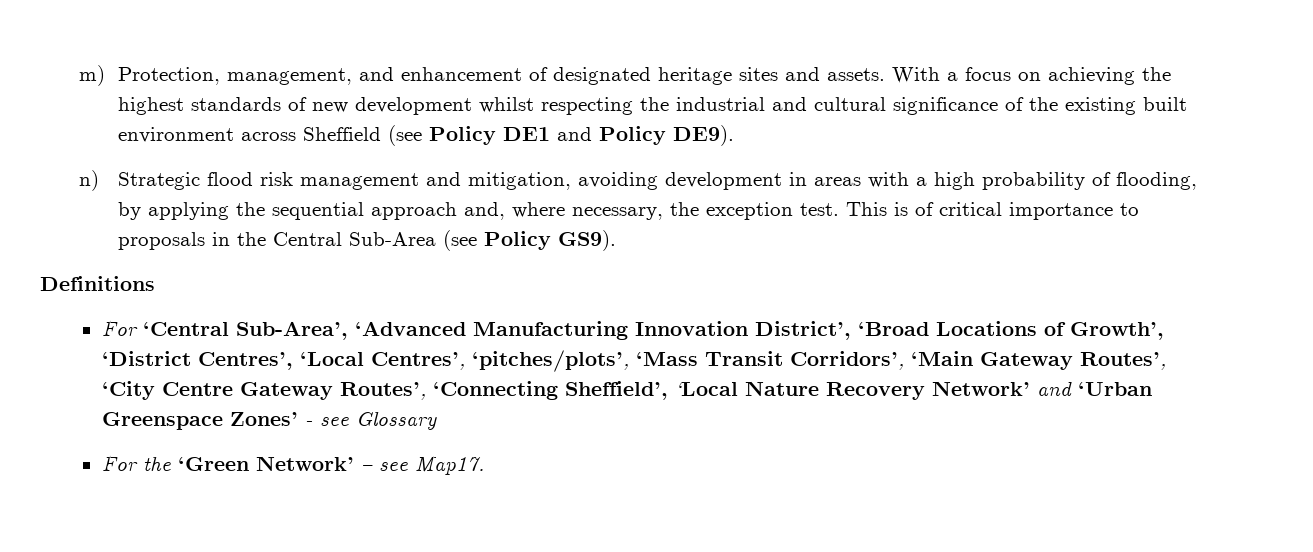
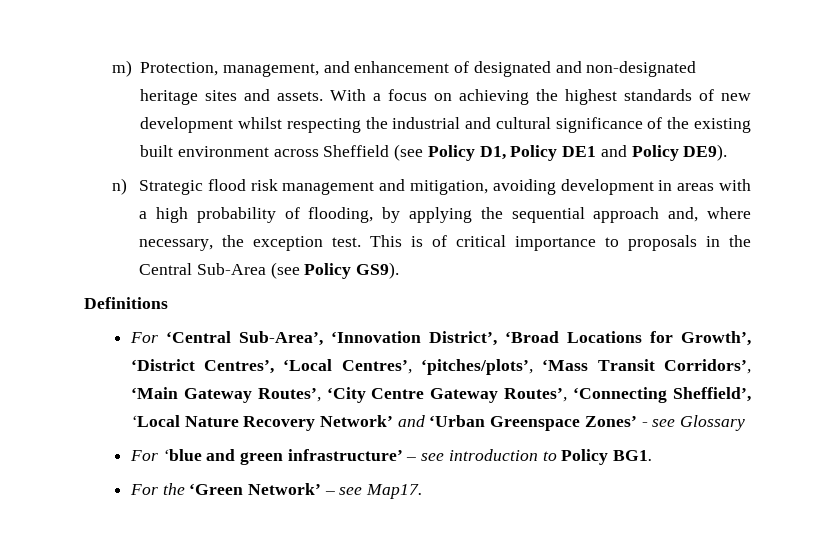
- m) Protection, management, and enhancement of designated heritage sites and assets.
+ m) Protection, management, and enhancement of designated and non-designated heritage sites and assets.
- With a focus on achieving the highest standards of new development whilst respecting the industrial and cultural significance of the existing built environment across Sheffield (see Policy DE1 and Policy DE9).
+ With a focus on achieving the highest standards of new development whilst respecting the industrial and cultural significance of the existing built environment across Sheffield (see Policy D1, Policy DE1 and Policy DE9).
- For ‘Central Sub-Area’, ‘Advanced Manufacturing Innovation District’, ‘Broad Locations of Growth’, ‘District Centres’, ‘Local Centres’, ‘pitches/plots’, ‘Mass Transit Corridors’, ‘Main Gateway Routes’, ‘City Centre Gateway Routes’, ‘Connecting Sheffield’, ‘Local Nature Recovery Network’ and ‘Urban Greenspace Zones’ - see Glossary
+ For ‘Central Sub-Area’, ‘Innovation District’, ‘Broad Locations for Growth’, ‘District Centres’, ‘Local Centres’, ‘pitches/plots’, ‘Mass Transit Corridors’, ‘Main Gateway Routes’, ‘City Centre Gateway Routes’, ‘Connecting Sheffield’, ‘Local Nature Recovery Network’ and ‘Urban Greenspace Zones’ - see Glossary
+ For ‘blue and green infrastructure’ – see introduction to Policy BG1.

